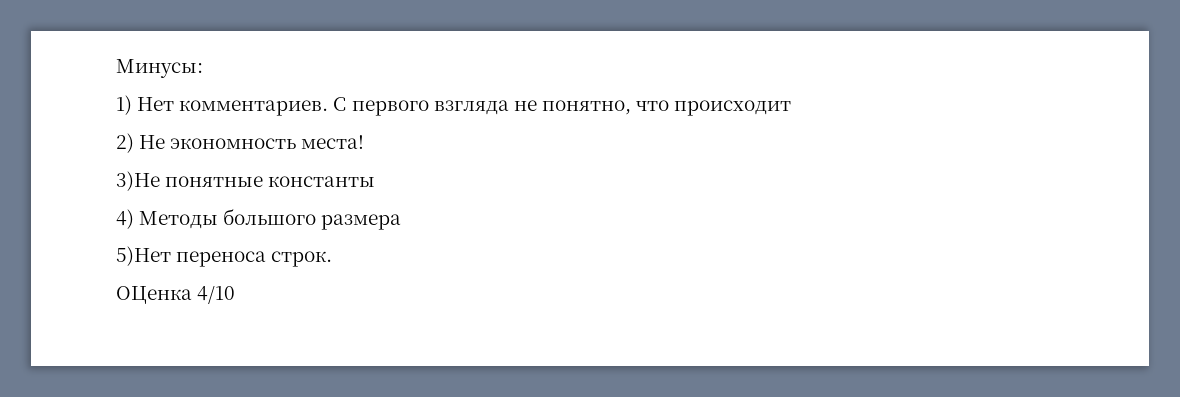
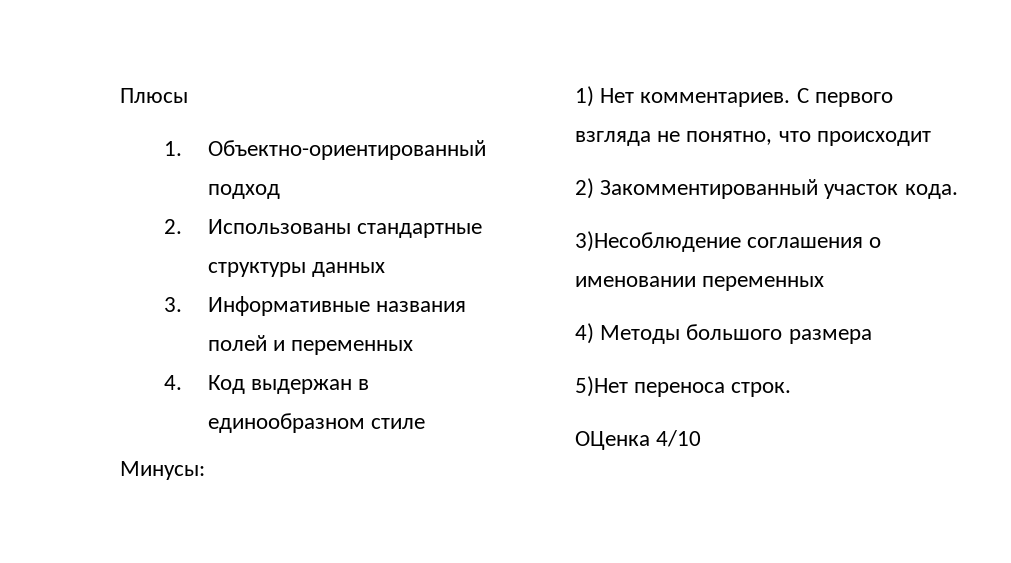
+ Плюсы
+ 1. Объектно-ориентированный подход
+ 2. Использованы стандартные структуры данных
+ 3. Информативные названия полей и переменных
+ 4. Код выдержан в единообразном стиле
- 2) Не экономность места!
- 3)Не понятные константы
+ 2) Закомментированный участок кода.
+ 3)Несоблюдение соглашения о именовании переменных

